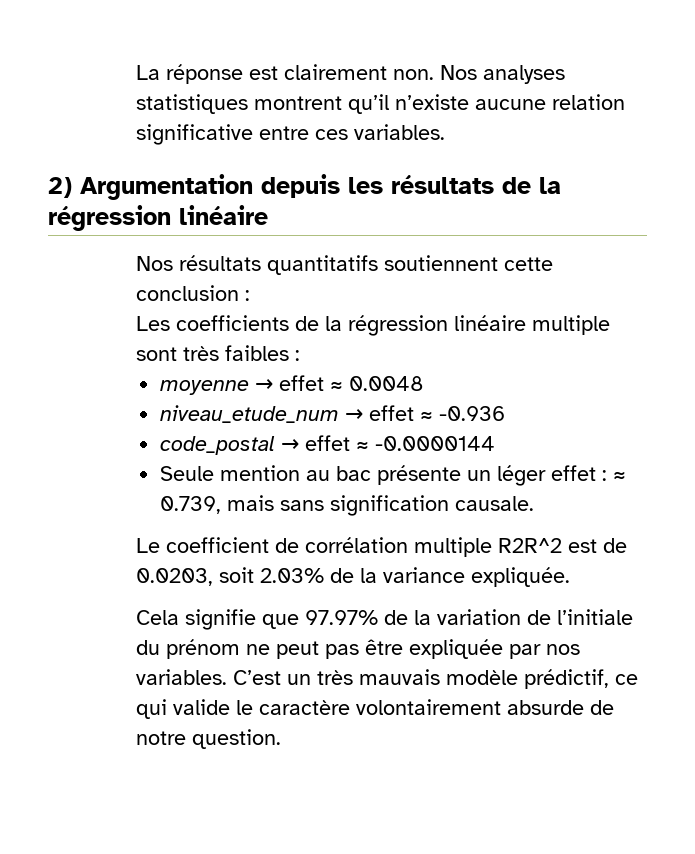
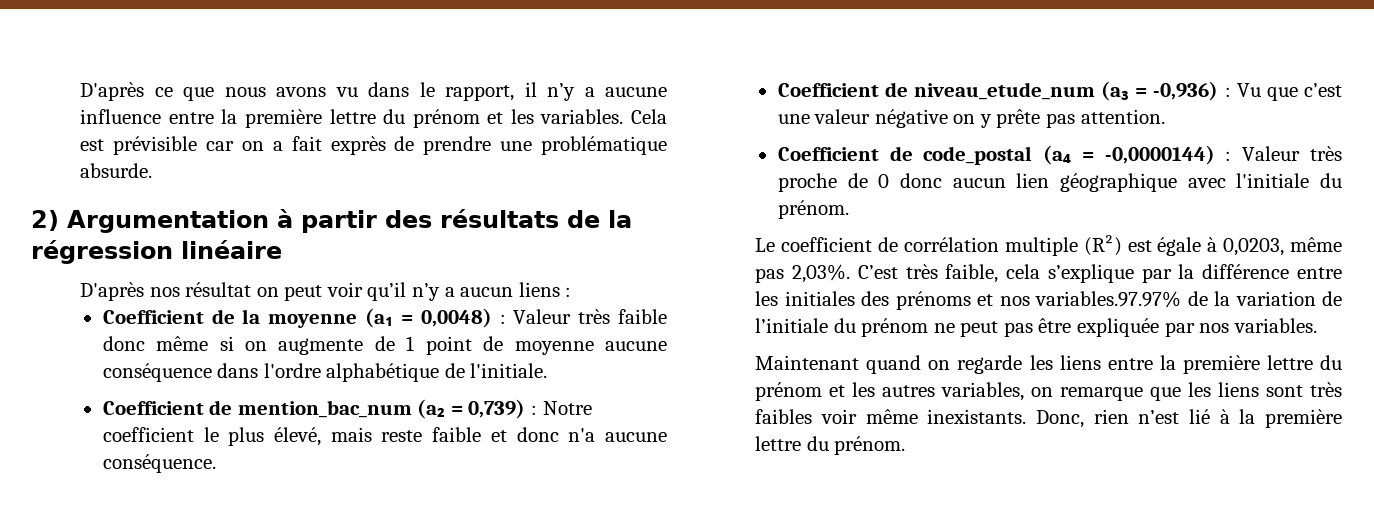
- La réponse est clairement non. Nos analyses statistiques montrent qu’il n’existe aucune relation significative entre ces variables.
+ D'après ce que nous avons vu dans le rapport, il n’y a aucune influence entre la première lettre du prénom et les variables. Cela est prévisible car on a fait exprès de prendre une problématique absurde.
- 2) Argumentation depuis les résultats de la régression linéaire
+ 2) Argumentation à partir des résultats de la régression linéaire
- Nos résultats quantitatifs soutiennent cette conclusion :
- Les coefficients de la régression linéaire multiple sont très faibles :
- moyenne → effet ≈ 0.0048
- niveau_etude_num → effet ≈ -0.936
- code_postal → effet ≈ -0.0000144
- Seule mention au bac présente un léger effet : ≈ 0.739, mais sans signification causale.
+ D'après nos résultat on peut voir qu’il n’y a aucun liens :
+ Coefficient de la moyenne (a₁ = 0,0048) : Valeur très faible donc même si on augmente de 1 point de moyenne aucune conséquence dans l'ordre alphabétique de l'initiale.
+ Coefficient de mention_bac_num (a₂ = 0,739) : Notre coefficient le plus élevé, mais reste faible et donc n'a aucune conséquence.
+ Coefficient de niveau_etude_num (a₃ = -0,936) : Vu que c’est une valeur négative on y prête pas attention.
+ Coefficient de code_postal (a₄ = -0,0000144) : Valeur très proche de 0 donc aucun lien géographique avec l'initiale du prénom.
- Le coefficient de corrélation multiple R2R^2 est de 0.0203, soit 2.03% de la variance expliquée.
- Cela signifie que 97.97% de la variation de l’initiale du prénom ne peut pas être expliquée par nos variables. C’est un très mauvais modèle prédictif, ce qui valide le caractère volontairement absurde de notre question.
+ Le coefficient de corrélation multiple (R²) est égale à 0,0203, même pas 2,03%. C’est très faible, cela s’explique par la différence entre les initiales des prénoms et nos variables.97.97% de la variation de l’initiale du prénom ne peut pas être expliquée par nos variables.
+ Maintenant quand on regarde les liens entre la première lettre du prénom et les autres variables, on remarque que les liens sont très faibles voir même inexistants. Donc, rien n’est lié à la première lettre du prénom.

